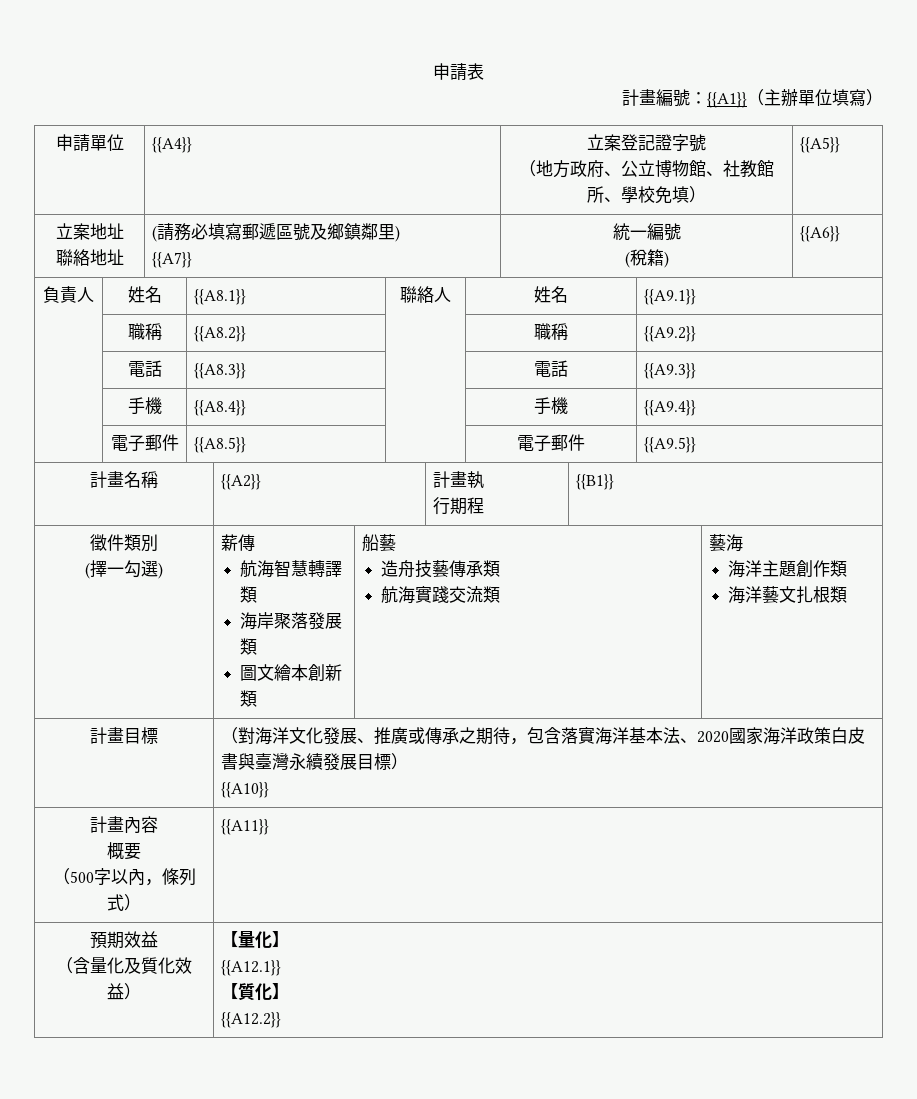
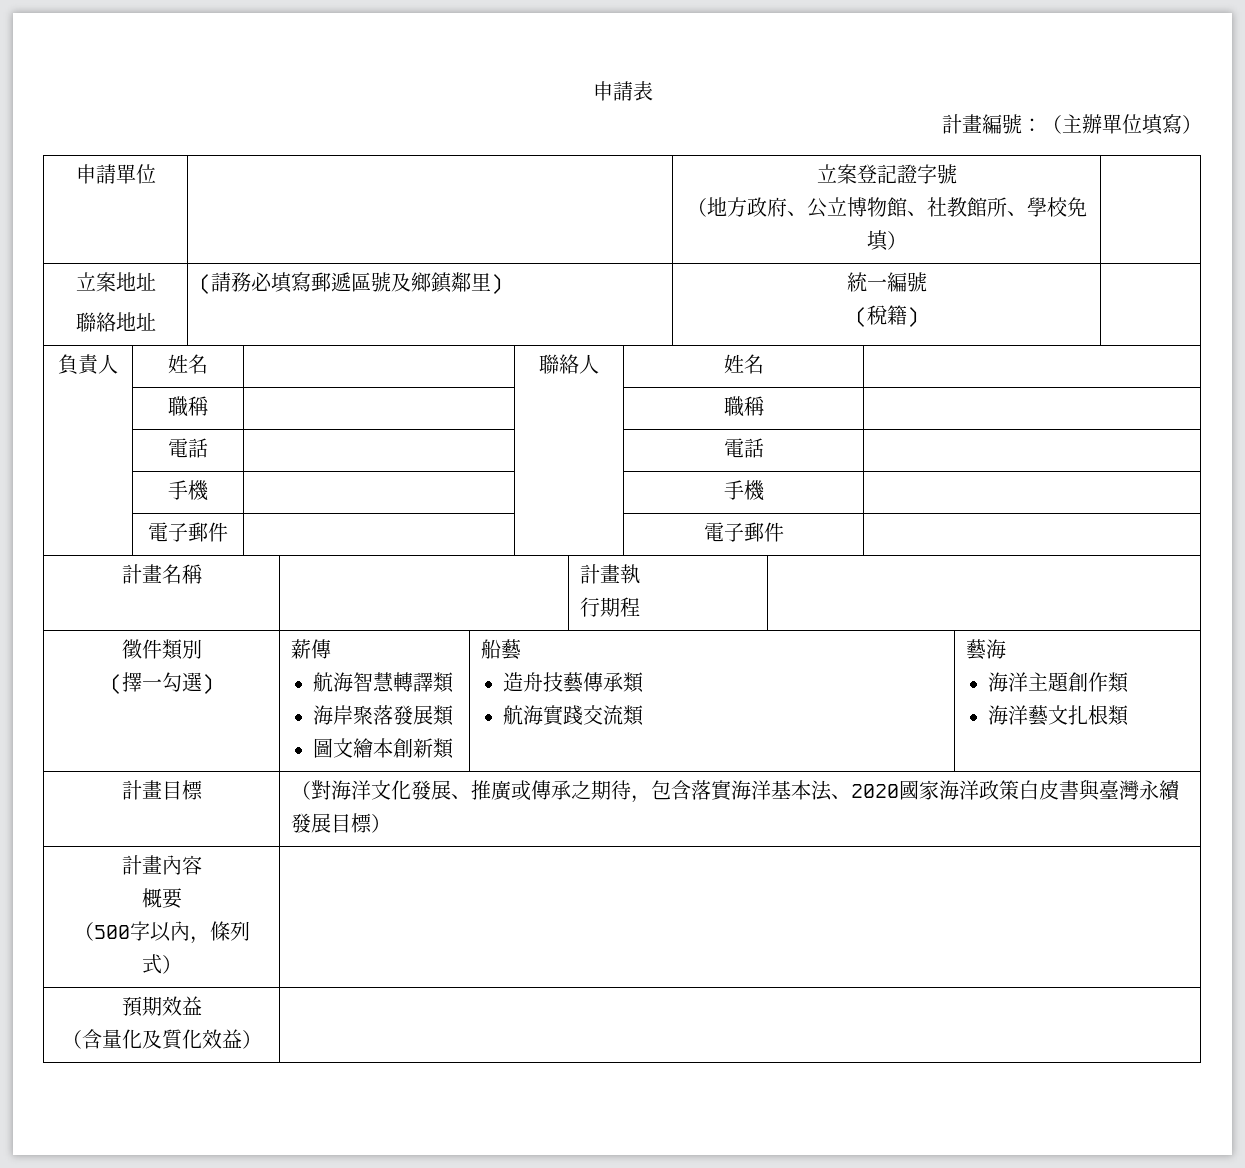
- 計畫編號：{{A1}}（主辦單位填寫）
+ 計畫編號：（主辦單位填寫）
- 申請單位 | {{A4}} | 立案登記證字號
- （地方政府、公立博物館、社教館所、學校免填） | {{A5}}
+ 申請單位 | | 立案登記證字號
+ （地方政府、公立博物館、社教館所、學校免填） |
  立案地址
- 聯絡地址 | (請務必填寫郵遞區號及鄉鎮鄰里)
- {{A7}} | 統一編號
- (稅籍) | {{A6}}
+ 聯絡地址 | (請務必填寫郵遞區號及鄉鎮鄰里) | 統一編號
+ (稅籍) |
- 負責人 | 姓名 | {{A8.1}} | 聯絡人 | 姓名 | {{A9.1}}
- | 職稱 | {{A8.2}} | | 職稱 | {{A9.2}}
- | 電話 | {{A8.3}} | | 電話 | {{A9.3}}
- | 手機 | {{A8.4}} | | 手機 | {{A9.4}}
- | 電子郵件 | {{A8.5}} | | 電子郵件 | {{A9.5}}
+ 負責人 | 姓名 | | 聯絡人 | 姓名 |
+ | 職稱 | | | 職稱 |
+ | 電話 | | | 電話 |
+ | 手機 | | | 手機 |
+ | 電子郵件 | | | 電子郵件 |
- 計畫名稱 | {{A2}} | 計畫執
- 行期程 | {{B1}}
+ 計畫名稱 | | 計畫執
+ 行期程 |
  計畫目標 | （對海洋文化發展、推廣或傳承之期待，包含落實海洋基本法、2020國家海洋政策白皮書與臺灣永續發展目標）
- {{A10}}
  計畫內容
  概要
- （500字以內，條列式） | {{A11}}
+ （500字以內，條列式） |
  預期效益
- （含量化及質化效益） | 【量化】
- {{A12.1}}
- 【質化】
- {{A12.2}}
+ （含量化及質化效益） |

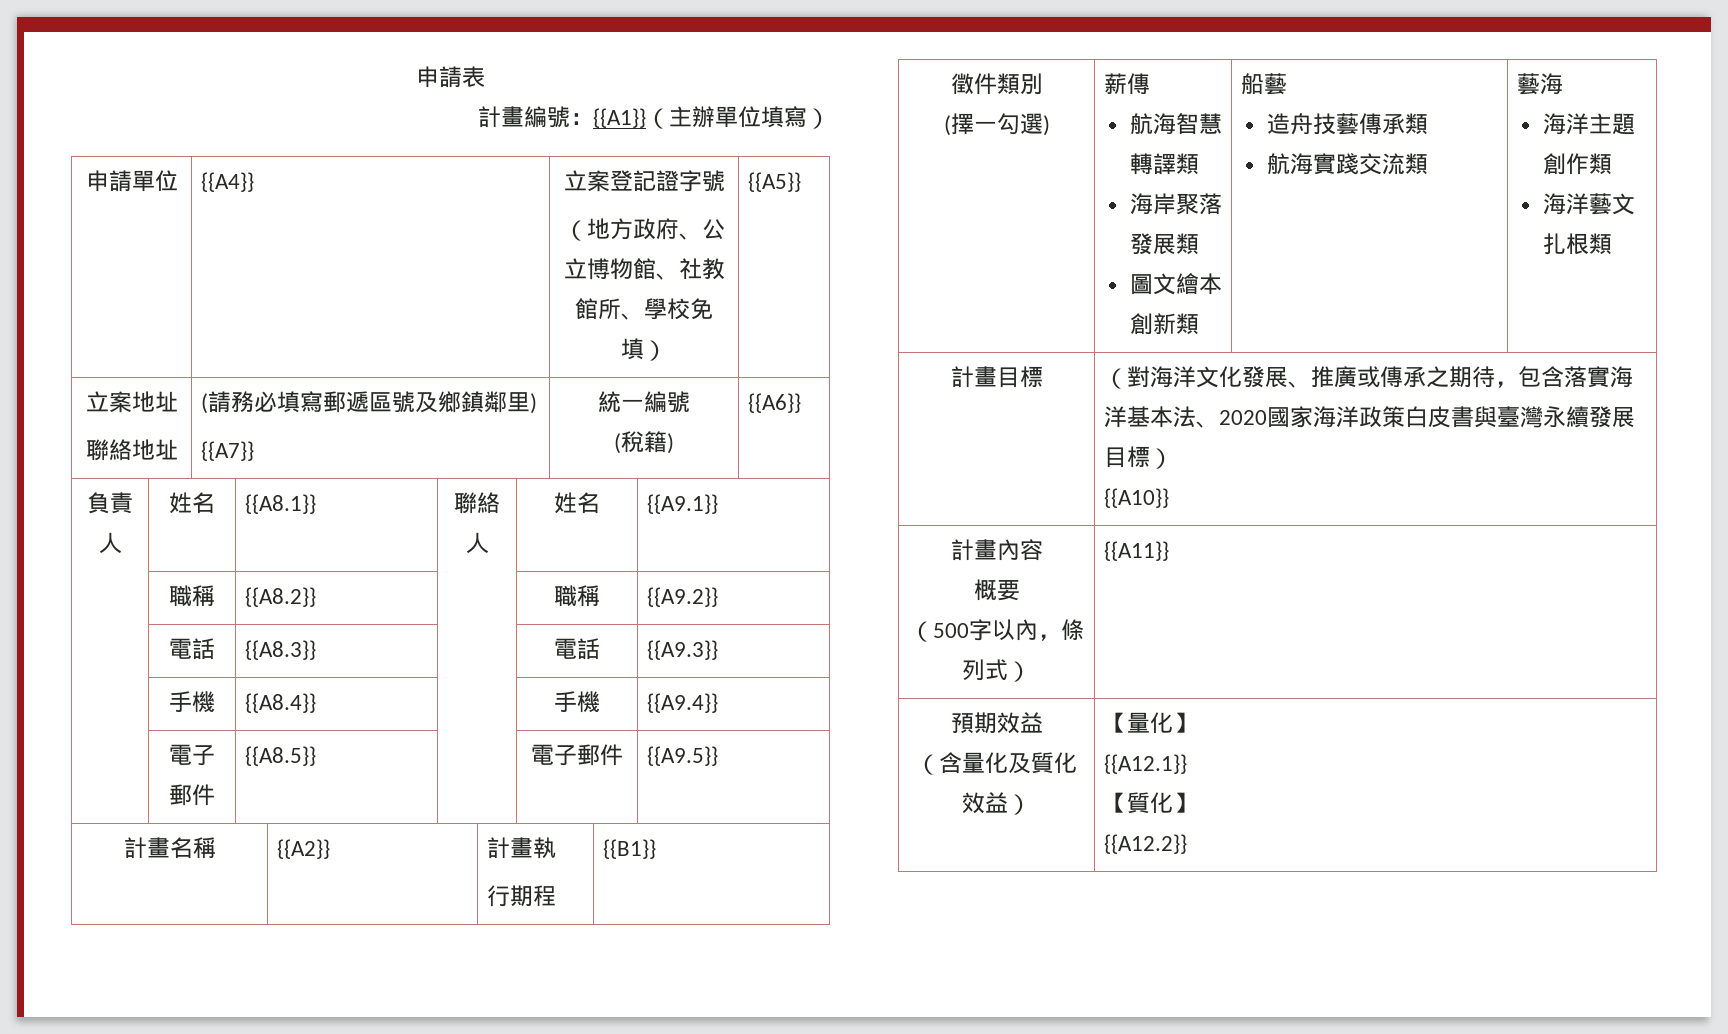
- 計畫編號：（主辦單位填寫）
+ 計畫編號：{{A1}}（主辦單位填寫）
- 申請單位 | | 立案登記證字號
- （地方政府、公立博物館、社教館所、學校免填） |
+ 申請單位 | {{A4}} | 立案登記證字號
+ （地方政府、公立博物館、社教館所、學校免填） | {{A5}}
  立案地址
- 聯絡地址 | (請務必填寫郵遞區號及鄉鎮鄰里) | 統一編號
- (稅籍) |
+ 聯絡地址 | (請務必填寫郵遞區號及鄉鎮鄰里)
+ {{A7}} | 統一編號
+ (稅籍) | {{A6}}
- 負責人 | 姓名 | | 聯絡人 | 姓名 |
- | 職稱 | | | 職稱 |
- | 電話 | | | 電話 |
- | 手機 | | | 手機 |
- | 電子郵件 | | | 電子郵件 |
+ 負責人 | 姓名 | {{A8.1}} | 聯絡人 | 姓名 | {{A9.1}}
+ | 職稱 | {{A8.2}} | | 職稱 | {{A9.2}}
+ | 電話 | {{A8.3}} | | 電話 | {{A9.3}}
+ | 手機 | {{A8.4}} | | 手機 | {{A9.4}}
+ | 電子郵件 | {{A8.5}} | | 電子郵件 | {{A9.5}}
- 計畫名稱 | | 計畫執
- 行期程 |
+ 計畫名稱 | {{A2}} | 計畫執
+ 行期程 | {{B1}}
  計畫目標 | （對海洋文化發展、推廣或傳承之期待，包含落實海洋基本法、2020國家海洋政策白皮書與臺灣永續發展目標）
+ {{A10}}
  計畫內容
  概要
- （500字以內，條列式） |
+ （500字以內，條列式） | {{A11}}
  預期效益
- （含量化及質化效益） |
+ （含量化及質化效益） | 【量化】
+ {{A12.1}}
+ 【質化】
+ {{A12.2}}

